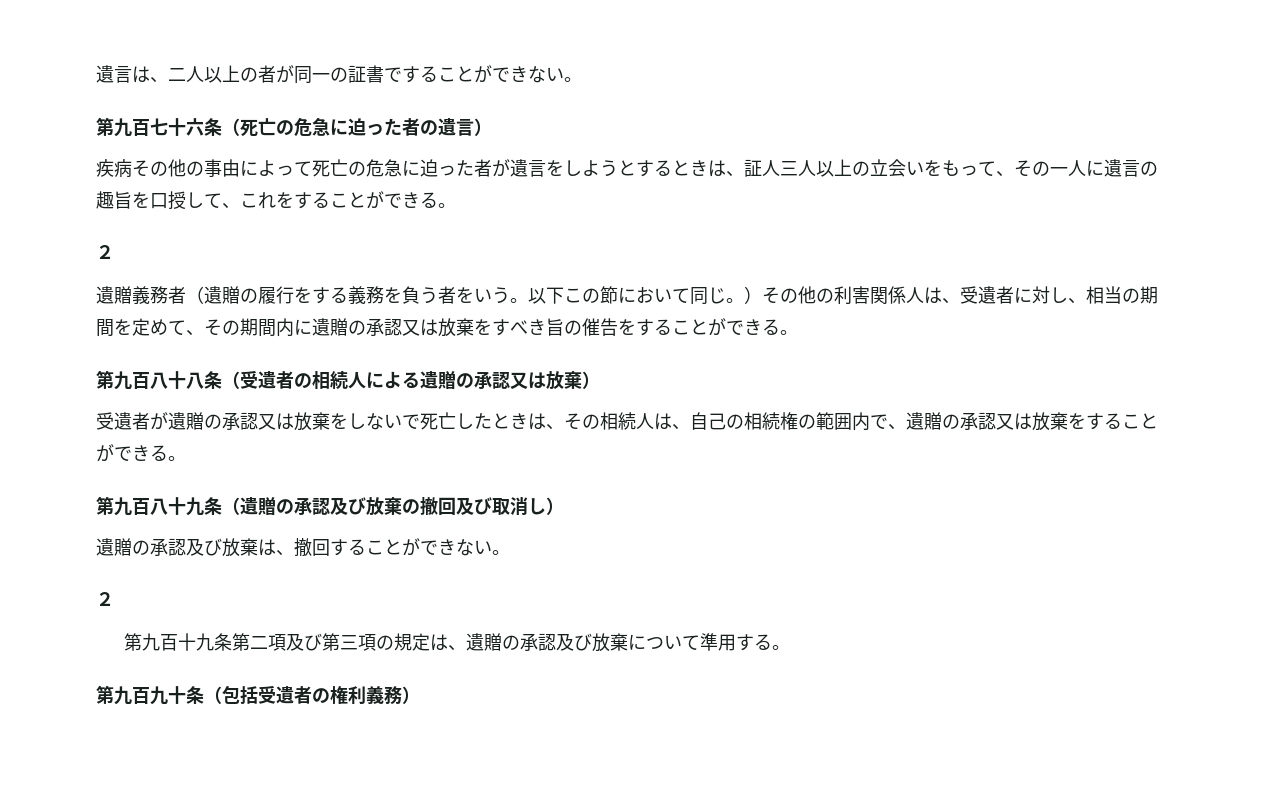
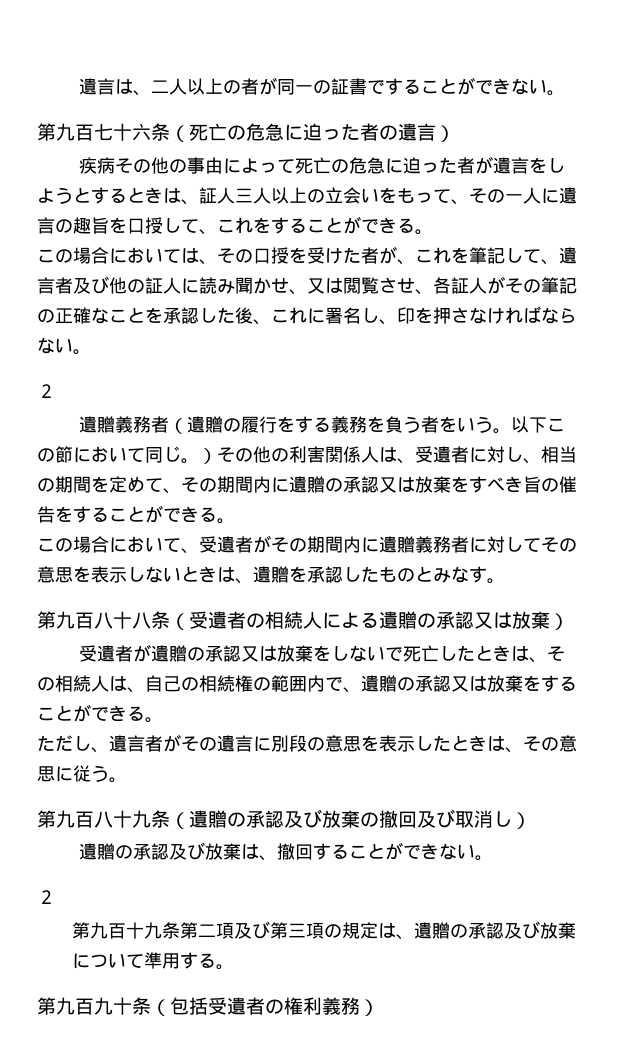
+ この場合においては、その口授を受けた者が、これを筆記して、遺言者及び他の証人に読み聞かせ、又は閲覧させ、各証人がその筆記の正確なことを承認した後、これに署名し、印を押さなければならない。
+ この場合において、受遺者がその期間内に遺贈義務者に対してその意思を表示しないときは、遺贈を承認したものとみなす。
+ ただし、遺言者がその遺言に別段の意思を表示したときは、その意思に従う。

